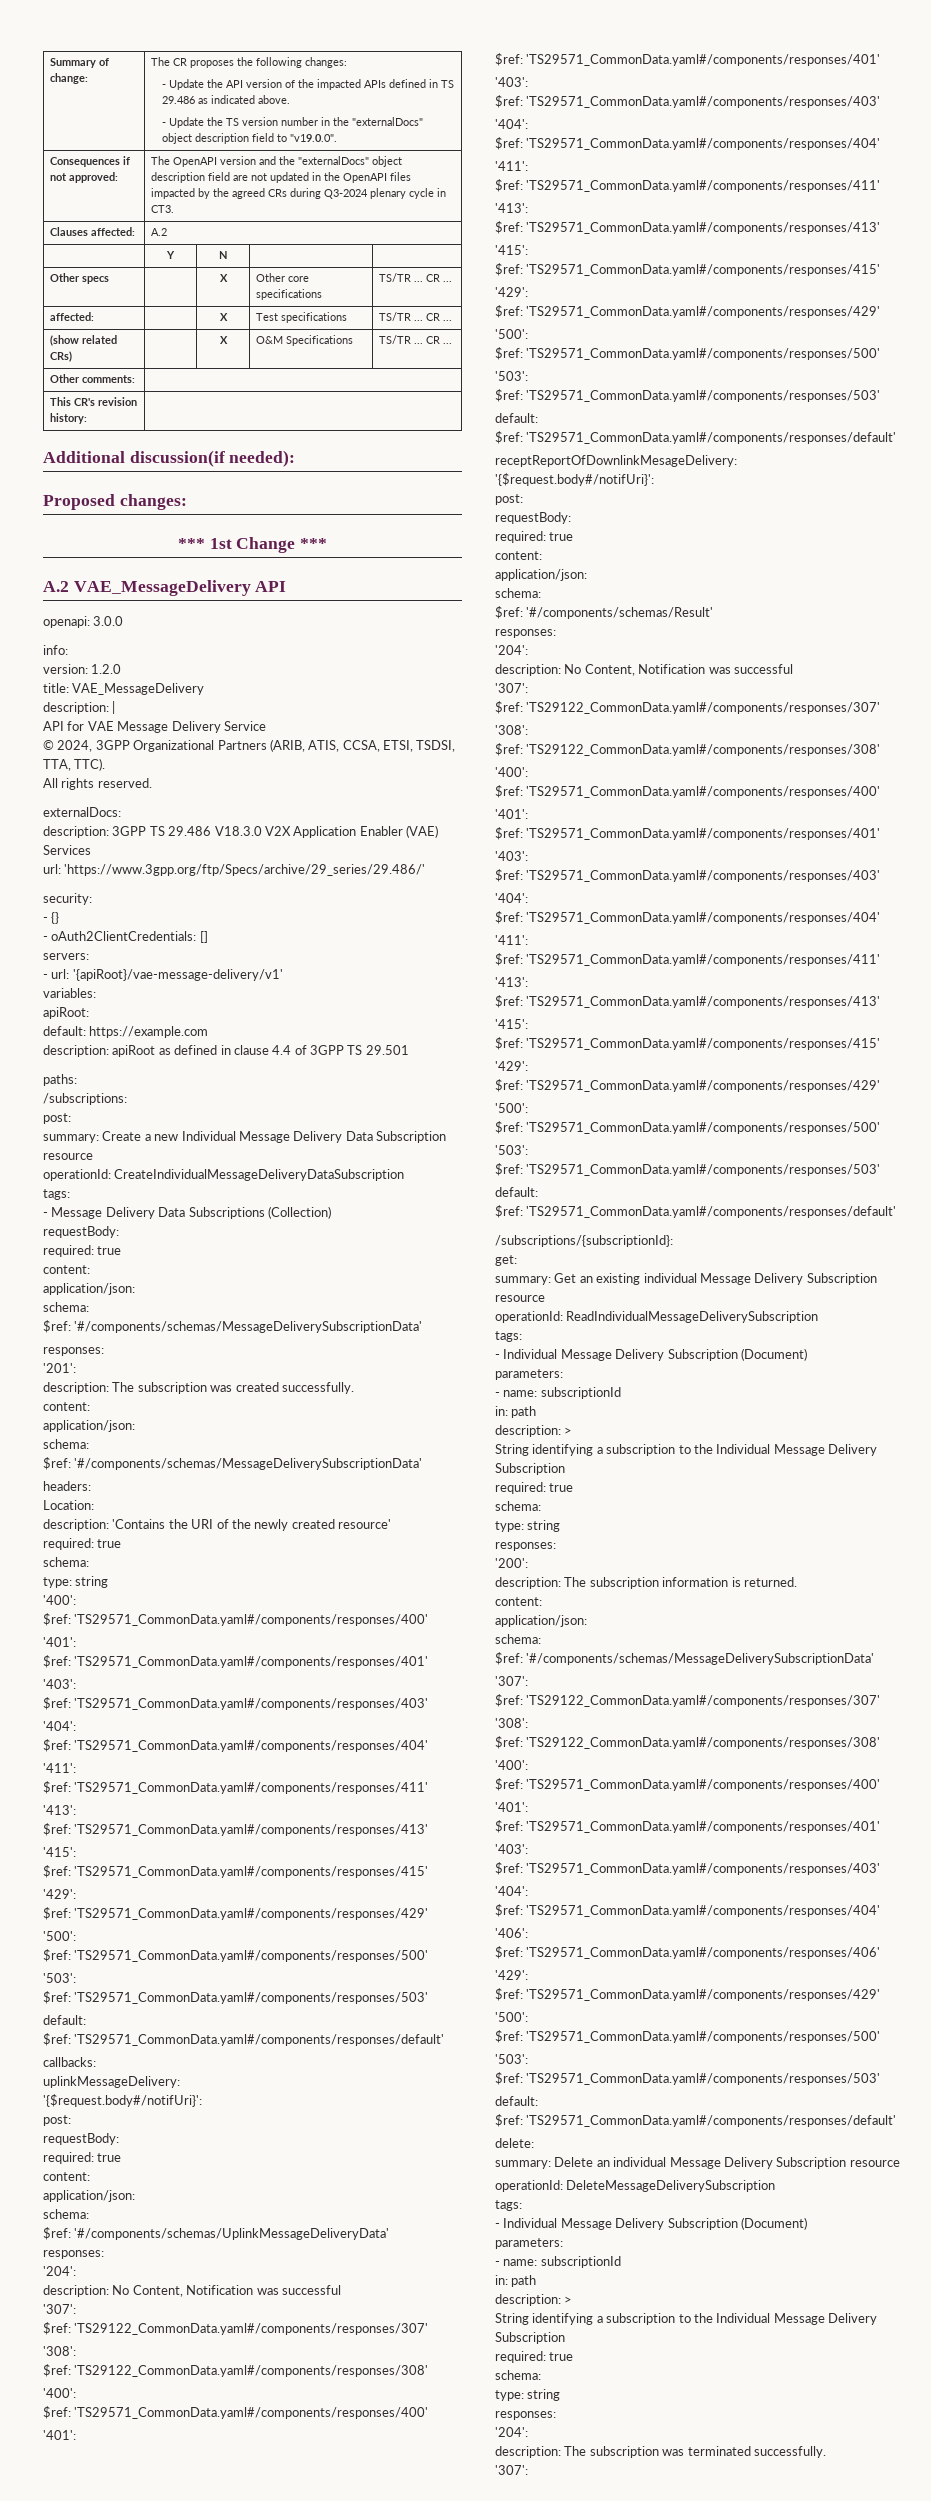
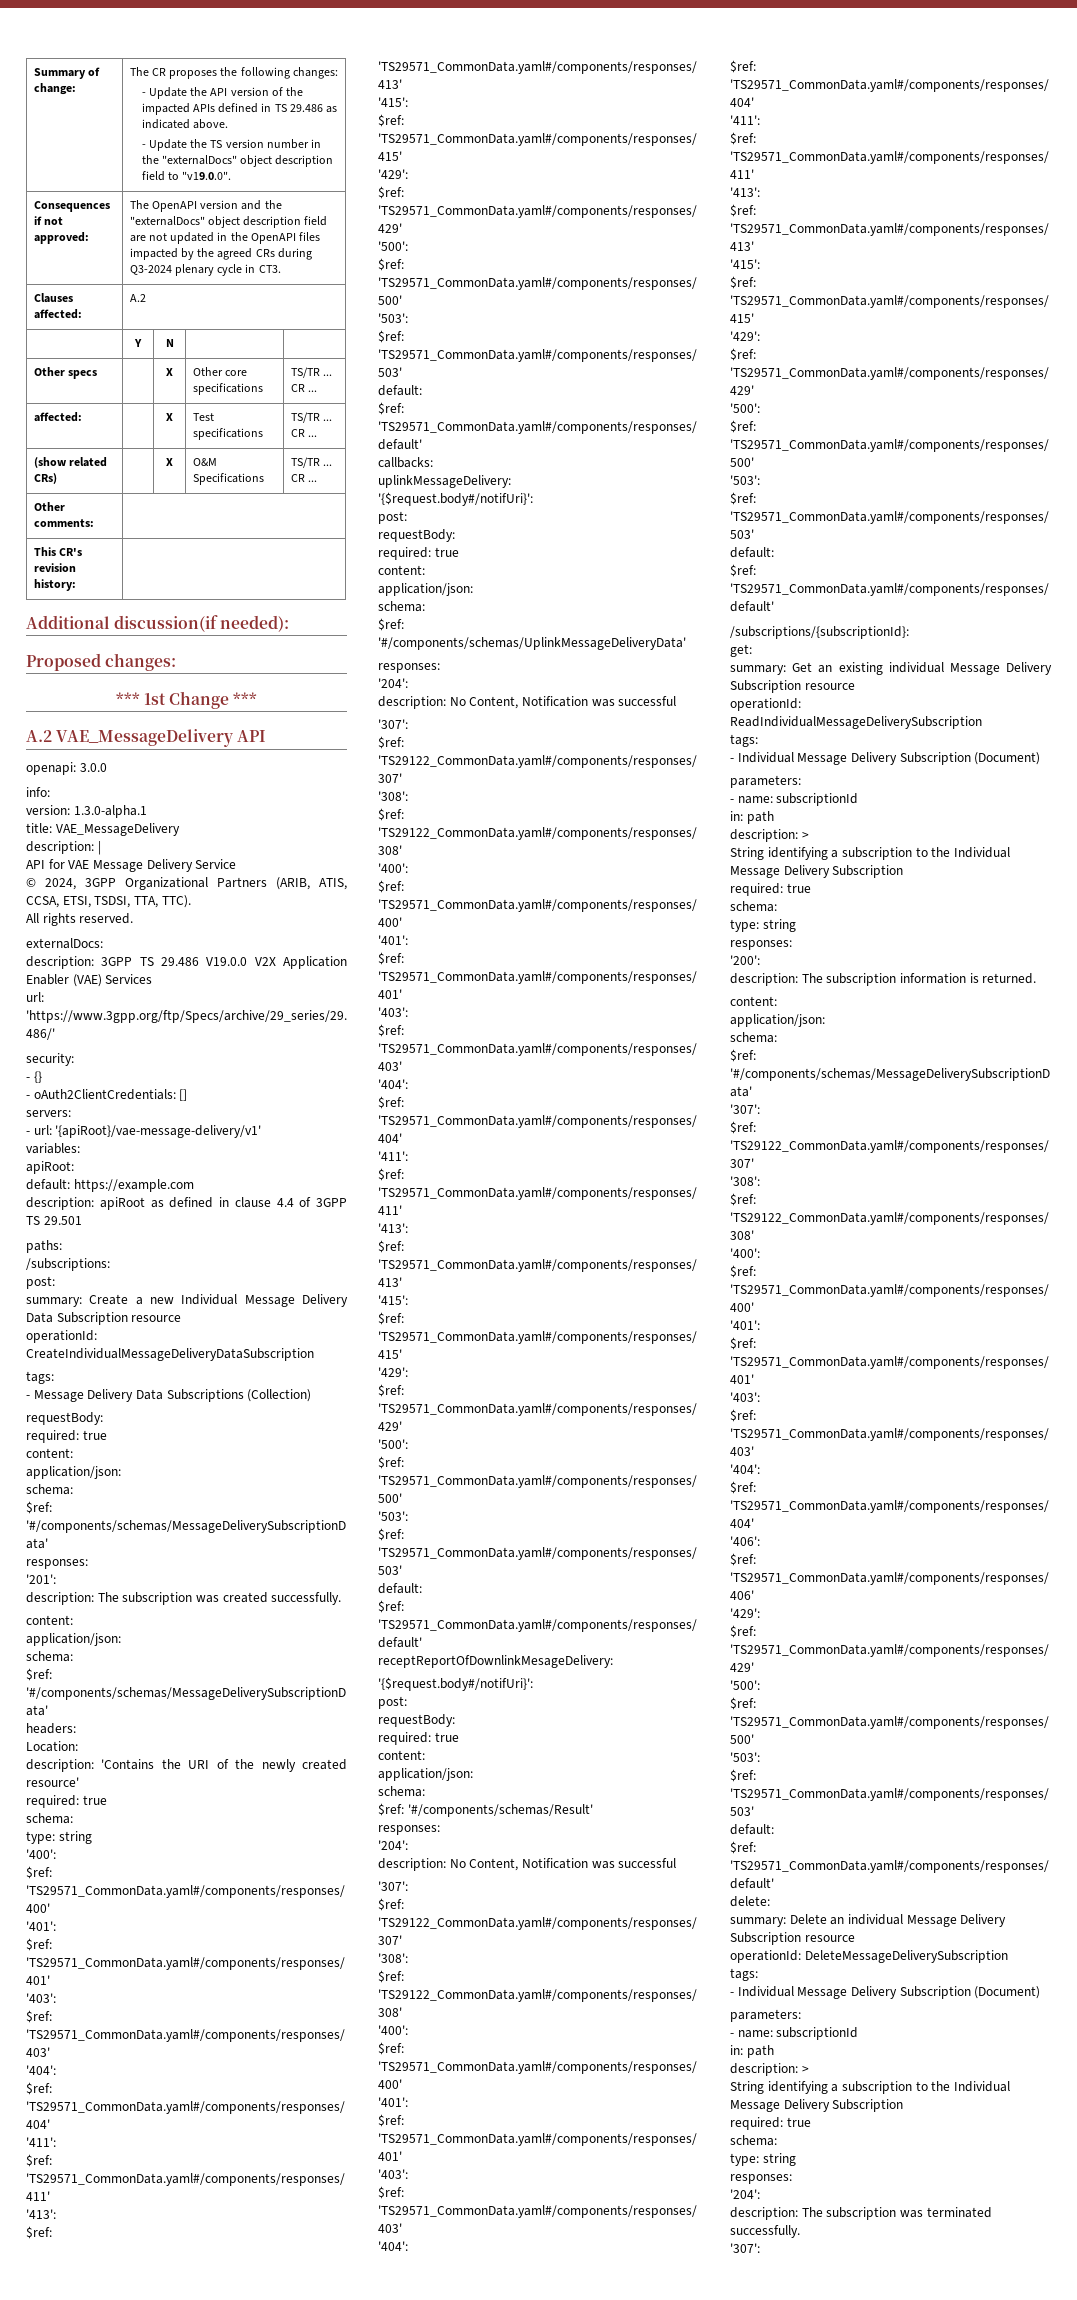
- version: 1.2.0
+ version: 1.3.0-alpha.1
- description: 3GPP TS 29.486 V18.3.0 V2X Application Enabler (VAE) Services
+ description: 3GPP TS 29.486 V19.0.0 V2X Application Enabler (VAE) Services

